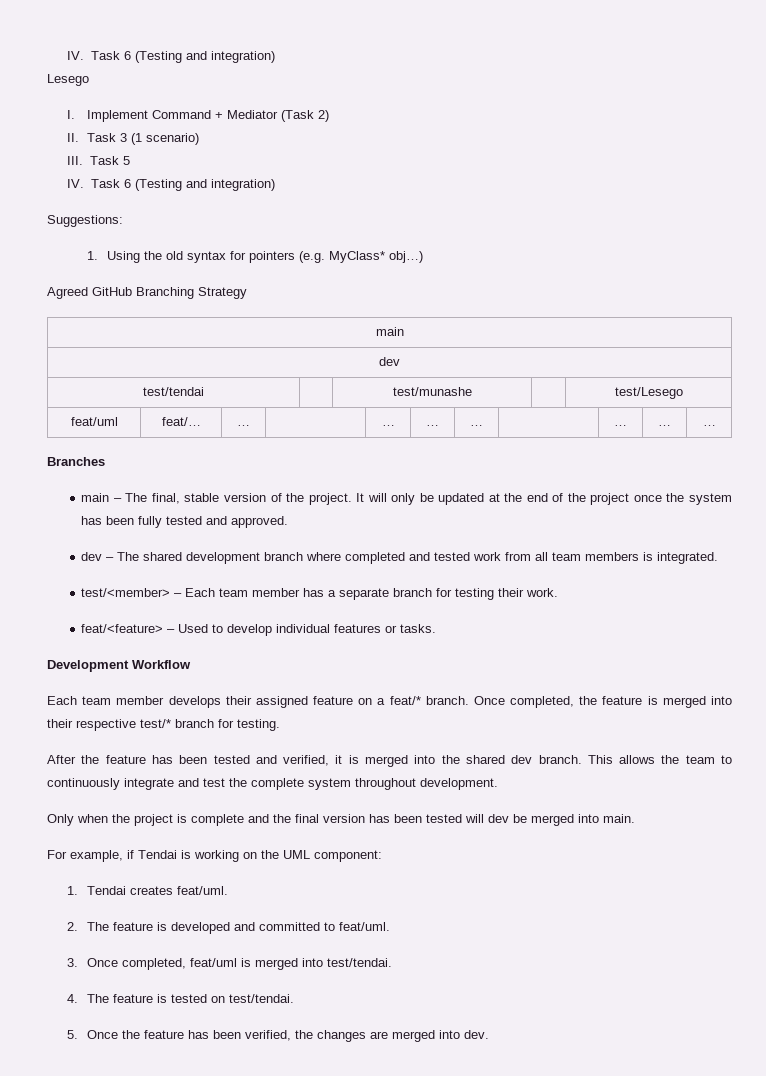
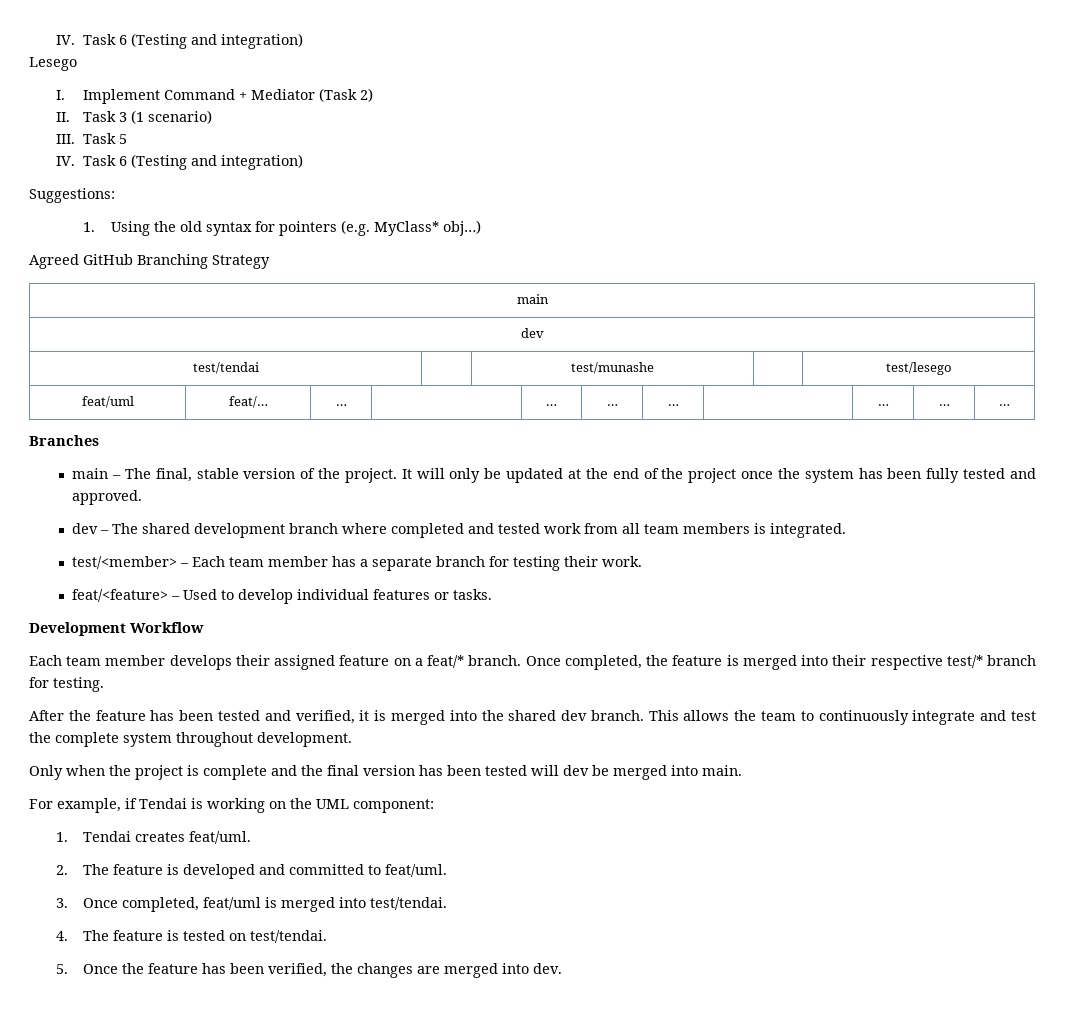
- test/tendai | | test/munashe | | test/Lesego
+ test/tendai | | test/munashe | | test/lesego

